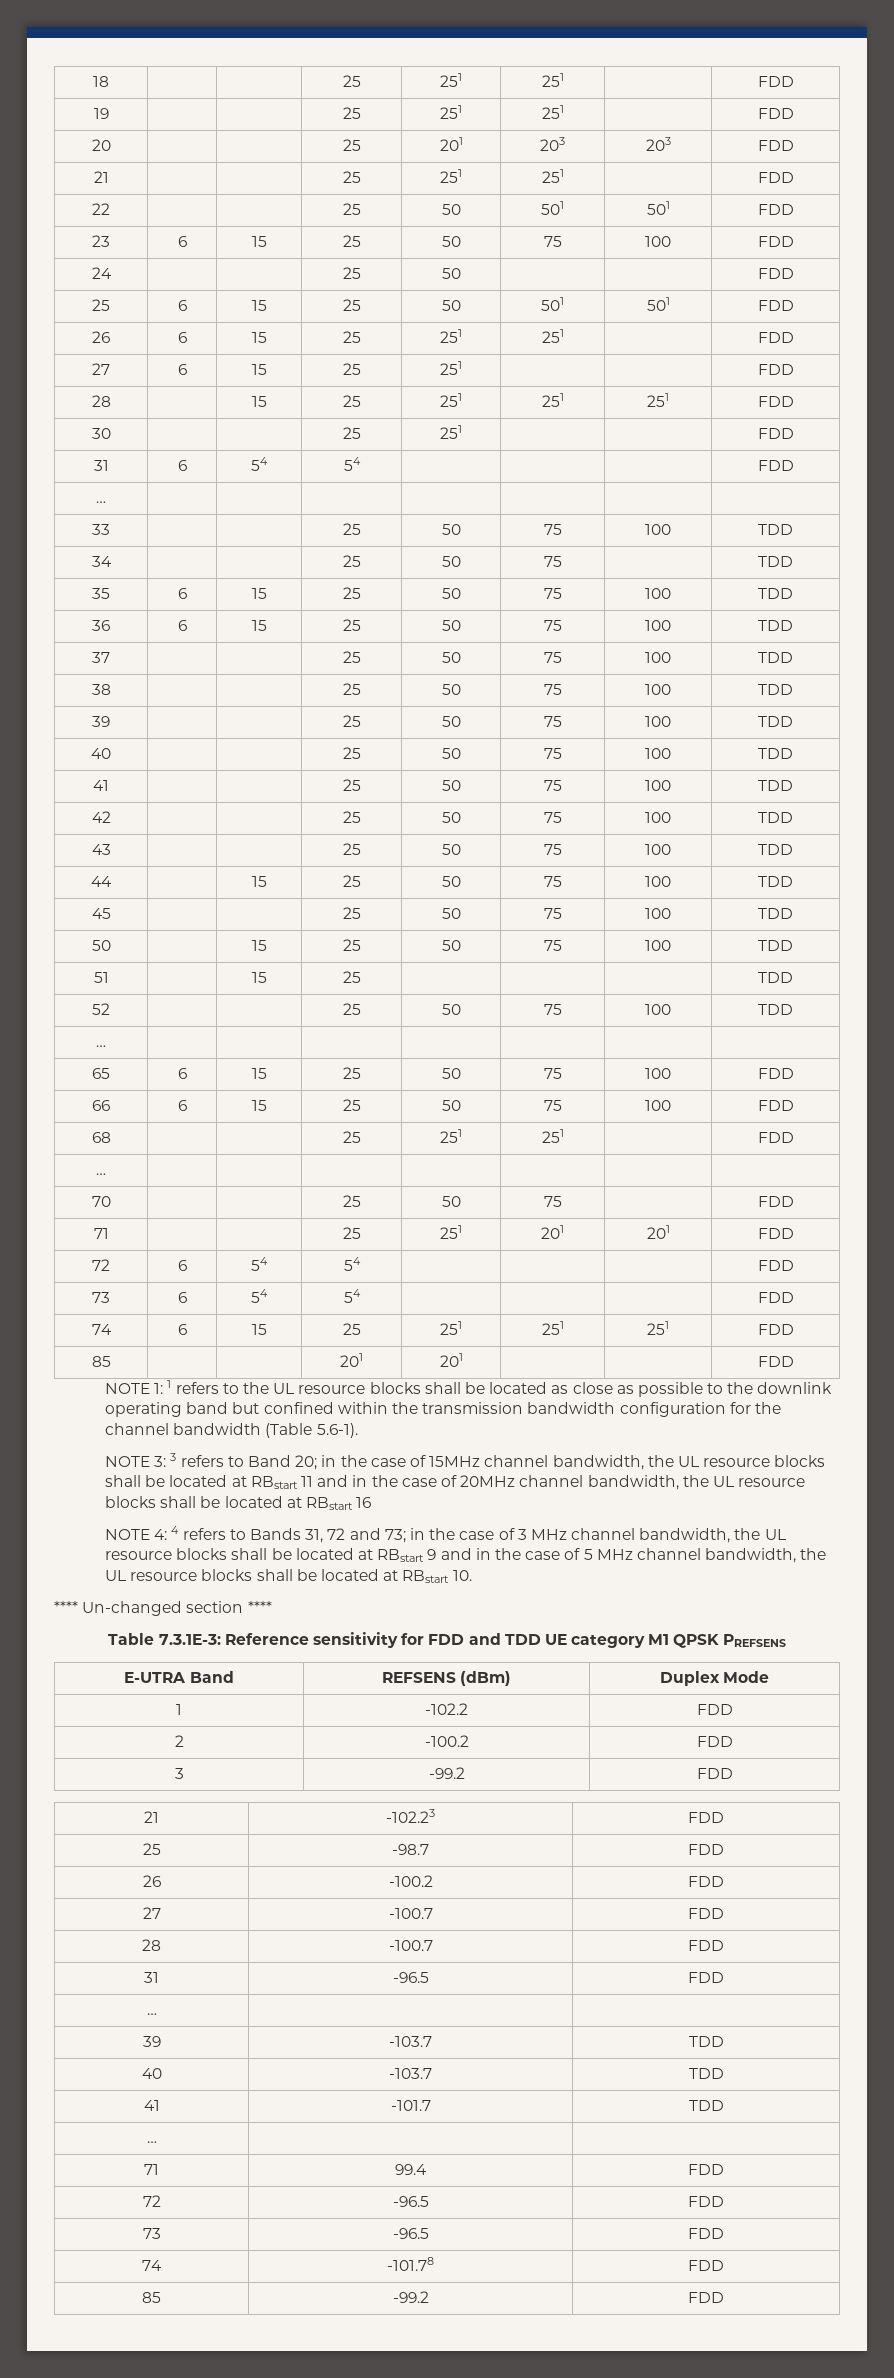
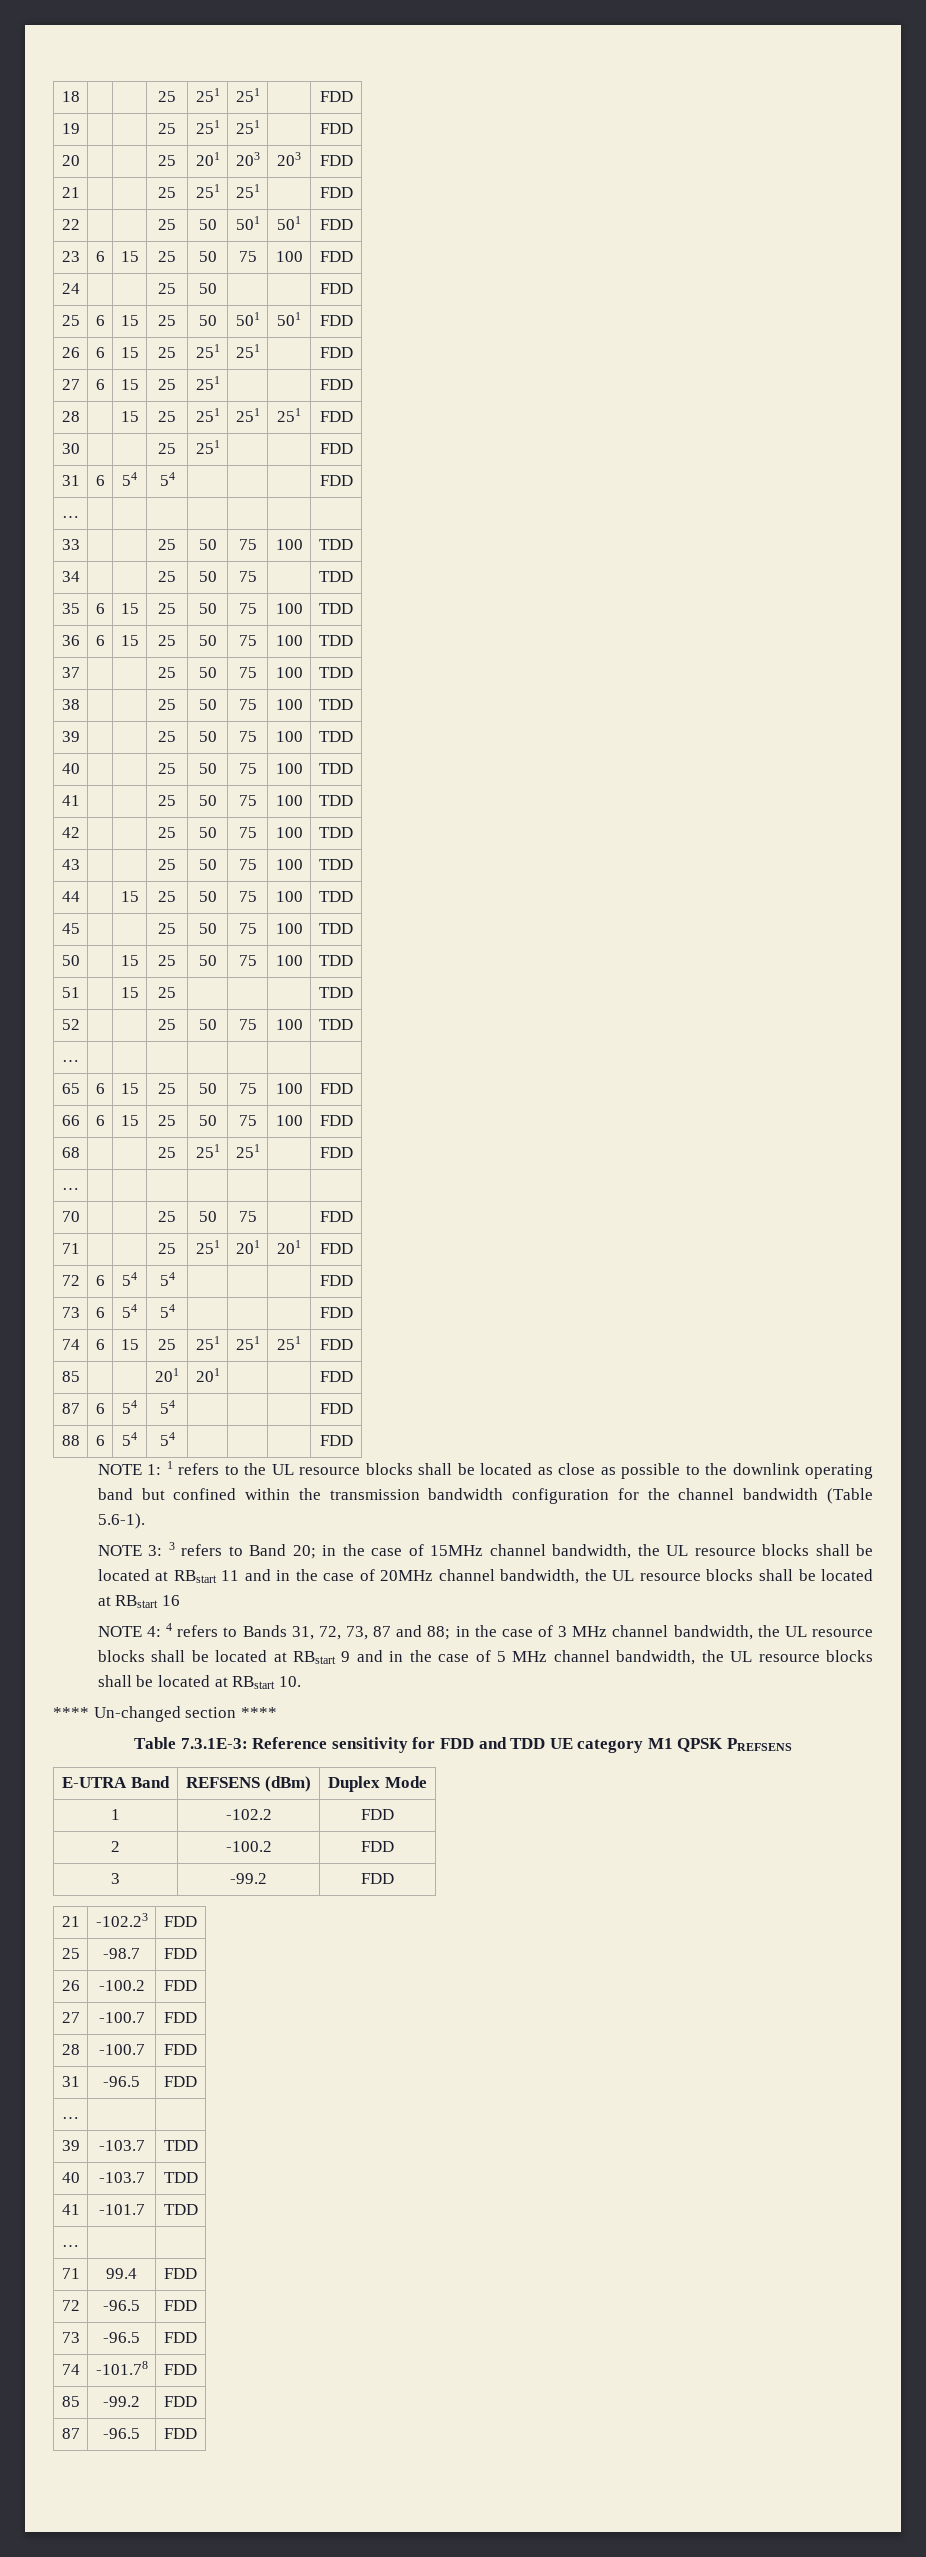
+ 87 | 6 | 54 | 54 | | | | FDD
+ 88 | 6 | 54 | 54 | | | | FDD
- NOTE 4: 4 refers to Bands 31, 72 and 73; in the case of 3 MHz channel bandwidth, the UL resource blocks shall be located at RBstart 9 and in the case of 5 MHz channel bandwidth, the UL resource blocks shall be located at RBstart 10.
+ NOTE 4: 4 refers to Bands 31, 72, 73, 87 and 88; in the case of 3 MHz channel bandwidth, the UL resource blocks shall be located at RBstart 9 and in the case of 5 MHz channel bandwidth, the UL resource blocks shall be located at RBstart 10.
+ 87 | -96.5 | FDD

